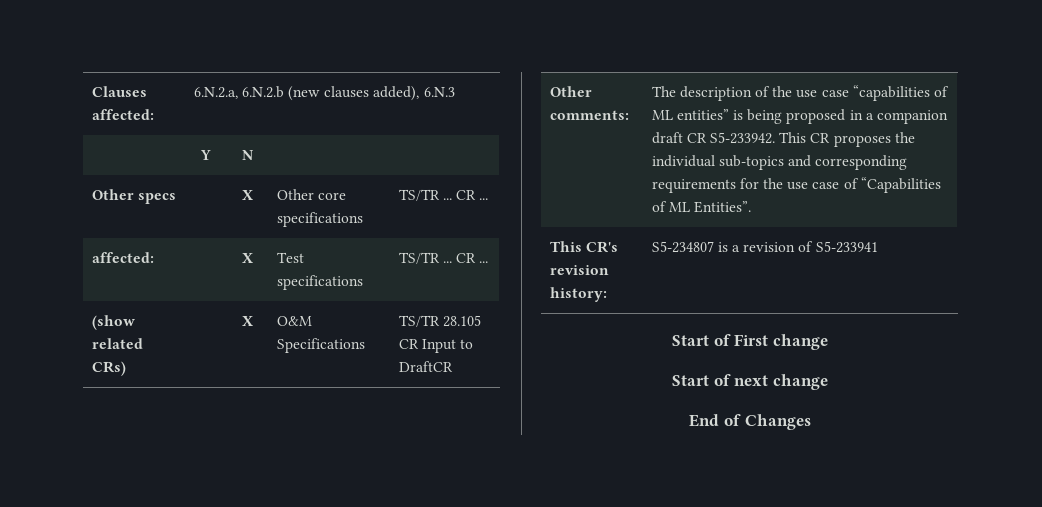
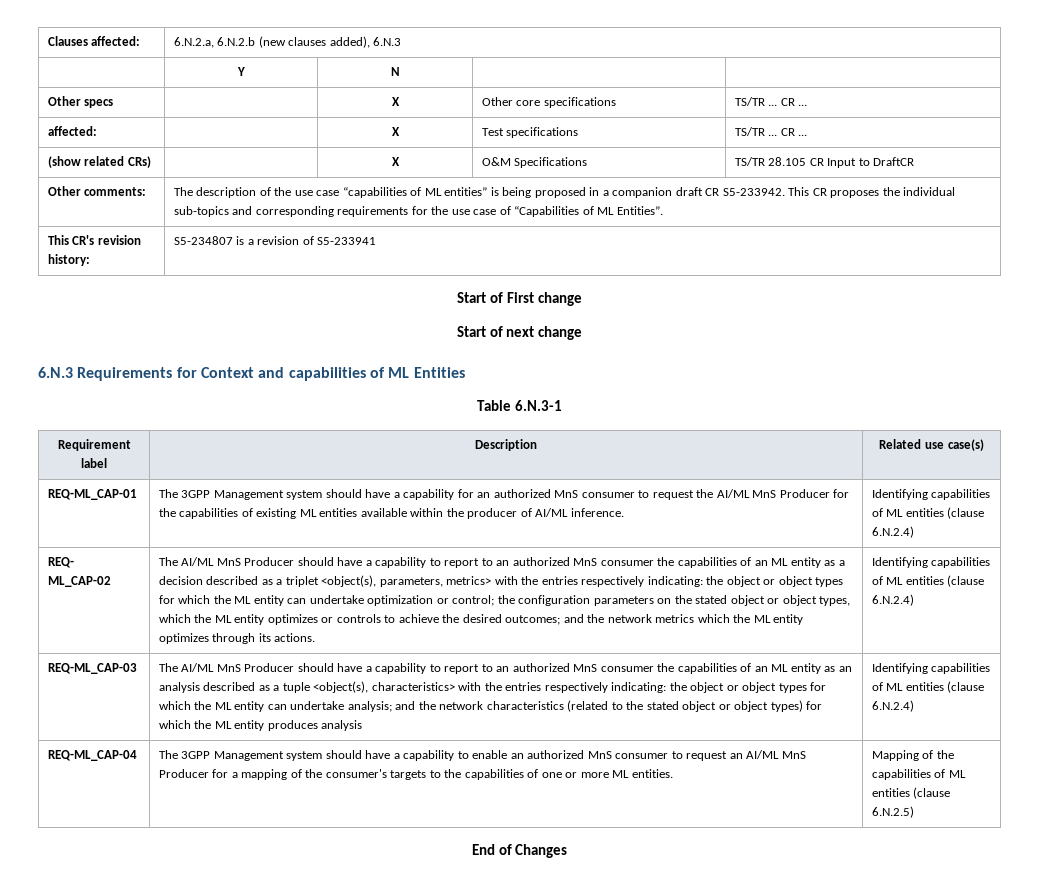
+ 6.N.3 Requirements for Context and capabilities of ML Entities
+ Table 6.N.3-1
+ Requirement label | Description | Related use case(s)
+ REQ-ML_CAP-01 | The 3GPP Management system should have a capability for an authorized MnS consumer to request the AI/ML MnS Producer for the capabilities of existing ML entities available within the producer of AI/ML inference. | Identifying capabilities of ML entities (clause 6.N.2.4)
+ REQ- ML_CAP-02 | The AI/ML MnS Producer should have a capability to report to an authorized MnS consumer the capabilities of an ML entity as a decision described as a triplet <object(s), parameters, metrics> with the entries respectively indicating: the object or object types for which the ML entity can undertake optimization or control; the configuration parameters on the stated object or object types, which the ML entity optimizes or controls to achieve the desired outcomes; and the network metrics which the ML entity optimizes through its actions. | Identifying capabilities of ML entities (clause 6.N.2.4)
+ REQ-ML_CAP-03 | The AI/ML MnS Producer should have a capability to report to an authorized MnS consumer the capabilities of an ML entity as an analysis described as a tuple <object(s), characteristics> with the entries respectively indicating: the object or object types for which the ML entity can undertake analysis; and the network characteristics (related to the stated object or object types) for which the ML entity produces analysis | Identifying capabilities of ML entities (clause 6.N.2.4)
+ REQ-ML_CAP-04 | The 3GPP Management system should have a capability to enable an authorized MnS consumer to request an AI/ML MnS Producer for a mapping of the consumer's targets to the capabilities of one or more ML entities. | Mapping of the capabilities of ML entities (clause 6.N.2.5)

